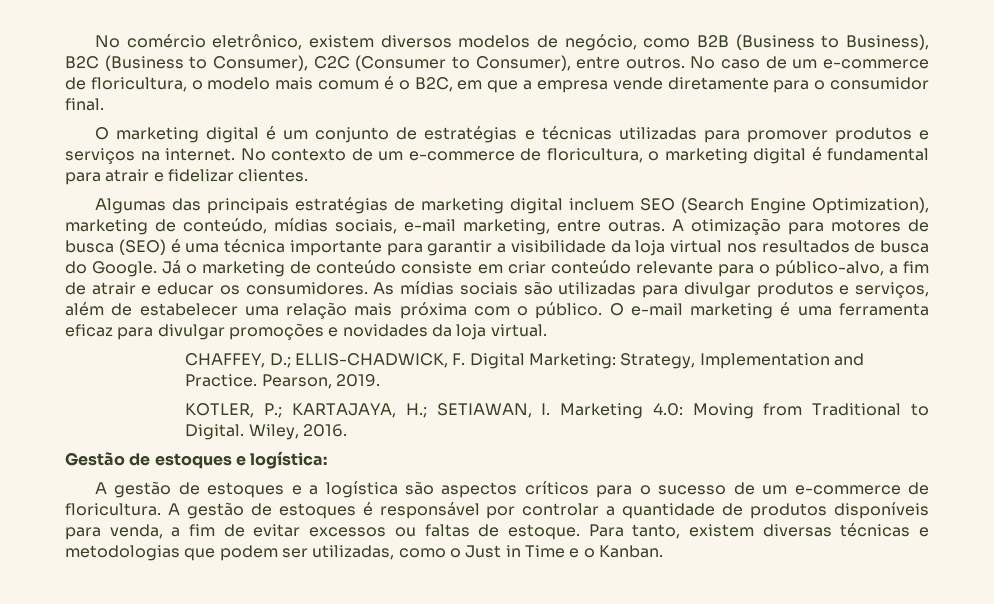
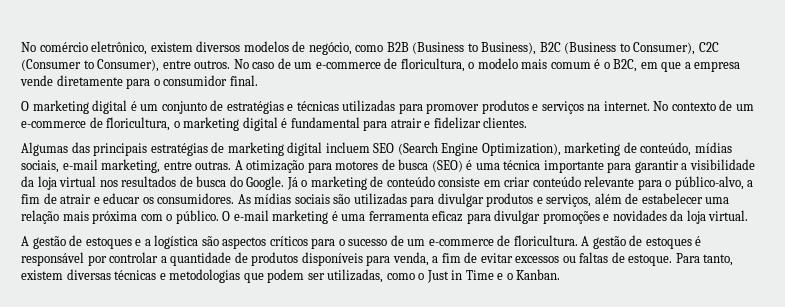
- CHAFFEY, D.; ELLIS-CHADWICK, F. Digital Marketing: Strategy, Implementation and Practice. Pearson, 2019.
- KOTLER, P.; KARTAJAYA, H.; SETIAWAN, I. Marketing 4.0: Moving from Traditional to Digital. Wiley, 2016.
- Gestão de estoques e logística:

